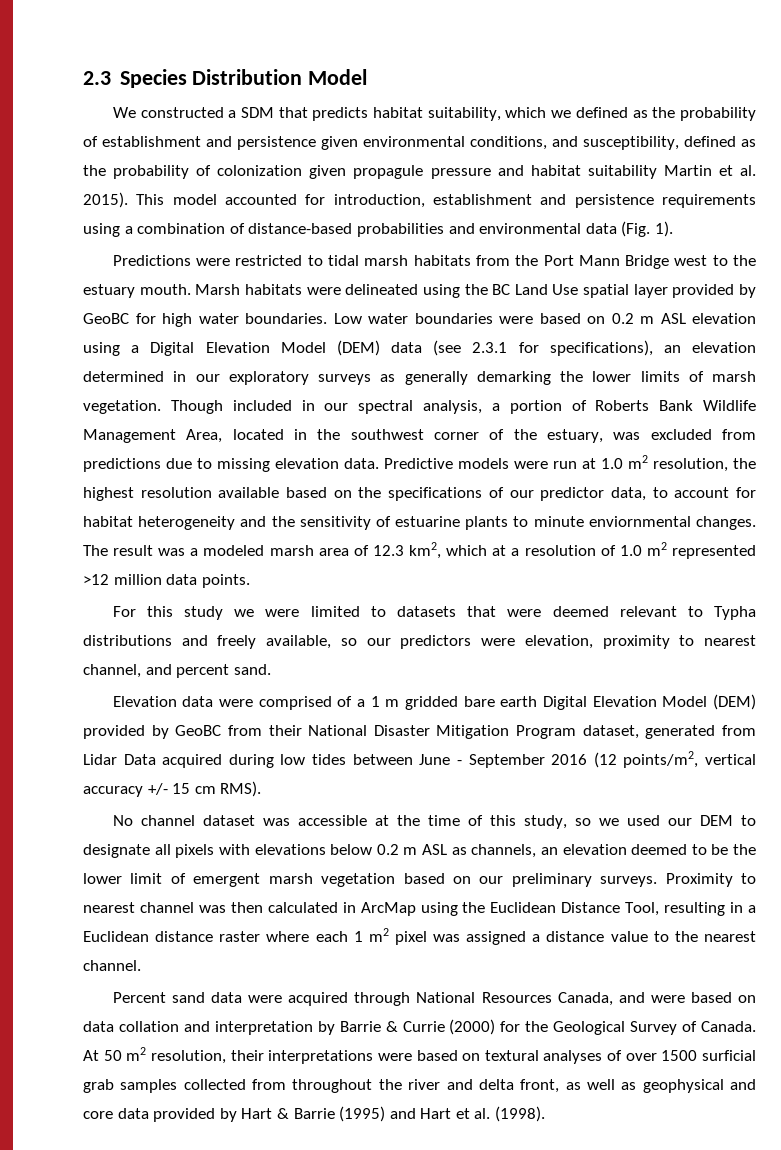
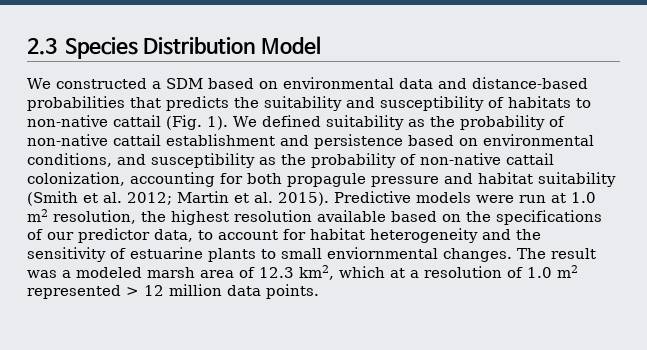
- We constructed a SDM that predicts habitat suitability, which we defined as the probability of establishment and persistence given environmental conditions, and susceptibility, defined as the probability of colonization given propagule pressure and habitat suitability Martin et al. 2015). This model accounted for introduction, establishment and persistence requirements using a combination of distance-based probabilities and environmental data (Fig. 1).
- Predictions were restricted to tidal marsh habitats from the Port Mann Bridge west to the estuary mouth. Marsh habitats were delineated using the BC Land Use spatial layer provided by GeoBC for high water boundaries. Low water boundaries were based on 0.2 m ASL elevation using a Digital Elevation Model (DEM) data (see 2.3.1 for specifications), an elevation determined in our exploratory surveys as generally demarking the lower limits of marsh vegetation. Though included in our spectral analysis, a portion of Roberts Bank Wildlife Management Area, located in the southwest corner of the estuary, was excluded from predictions due to missing elevation data.
+ We constructed a SDM based on environmental data and distance-based probabilities that predicts the suitability and susceptibility of habitats to non-native cattail (Fig. 1). We defined suitability as the probability of non-native cattail establishment and persistence based on environmental conditions, and susceptibility as the probability of non-native cattail colonization, accounting for both propagule pressure and habitat suitability (Smith et al. 2012; Martin et al. 2015).
- Predictive models were run at 1.0 m2 resolution, the highest resolution available based on the specifications of our predictor data, to account for habitat heterogeneity and the sensitivity of estuarine plants to minute enviornmental changes.
+ Predictive models were run at 1.0 m2 resolution, the highest resolution available based on the specifications of our predictor data, to account for habitat heterogeneity and the sensitivity of estuarine plants to small enviornmental changes.
- The result was a modeled marsh area of 12.3 km2, which at a resolution of 1.0 m2 represented >12 million data points.
+ The result was a modeled marsh area of 12.3 km2, which at a resolution of 1.0 m2 represented > 12 million data points.
- For this study we were limited to datasets that were deemed relevant to Typha distributions and freely available, so our predictors were elevation, proximity to nearest channel, and percent sand.
- Elevation data were comprised of a 1 m gridded bare earth Digital Elevation Model (DEM) provided by GeoBC from their National Disaster Mitigation Program dataset, generated from Lidar Data acquired during low tides between June - September 2016 (12 points/m2, vertical accuracy +/- 15 cm RMS).
- No channel dataset was accessible at the time of this study, so we used our DEM to designate all pixels with elevations below 0.2 m ASL as channels, an elevation deemed to be the lower limit of emergent marsh vegetation based on our preliminary surveys. Proximity to nearest channel was then calculated in ArcMap using the Euclidean Distance Tool, resulting in a Euclidean distance raster where each 1 m2 pixel was assigned a distance value to the nearest channel.
- Percent sand data were acquired through National Resources Canada, and were based on data collation and interpretation by Barrie & Currie (2000) for the Geological Survey of Canada. At 50 m2 resolution, their interpretations were based on textural analyses of over 1500 surficial grab samples collected from throughout the river and delta front, as well as geophysical and core data provided by Hart & Barrie (1995) and Hart et al. (1998).

